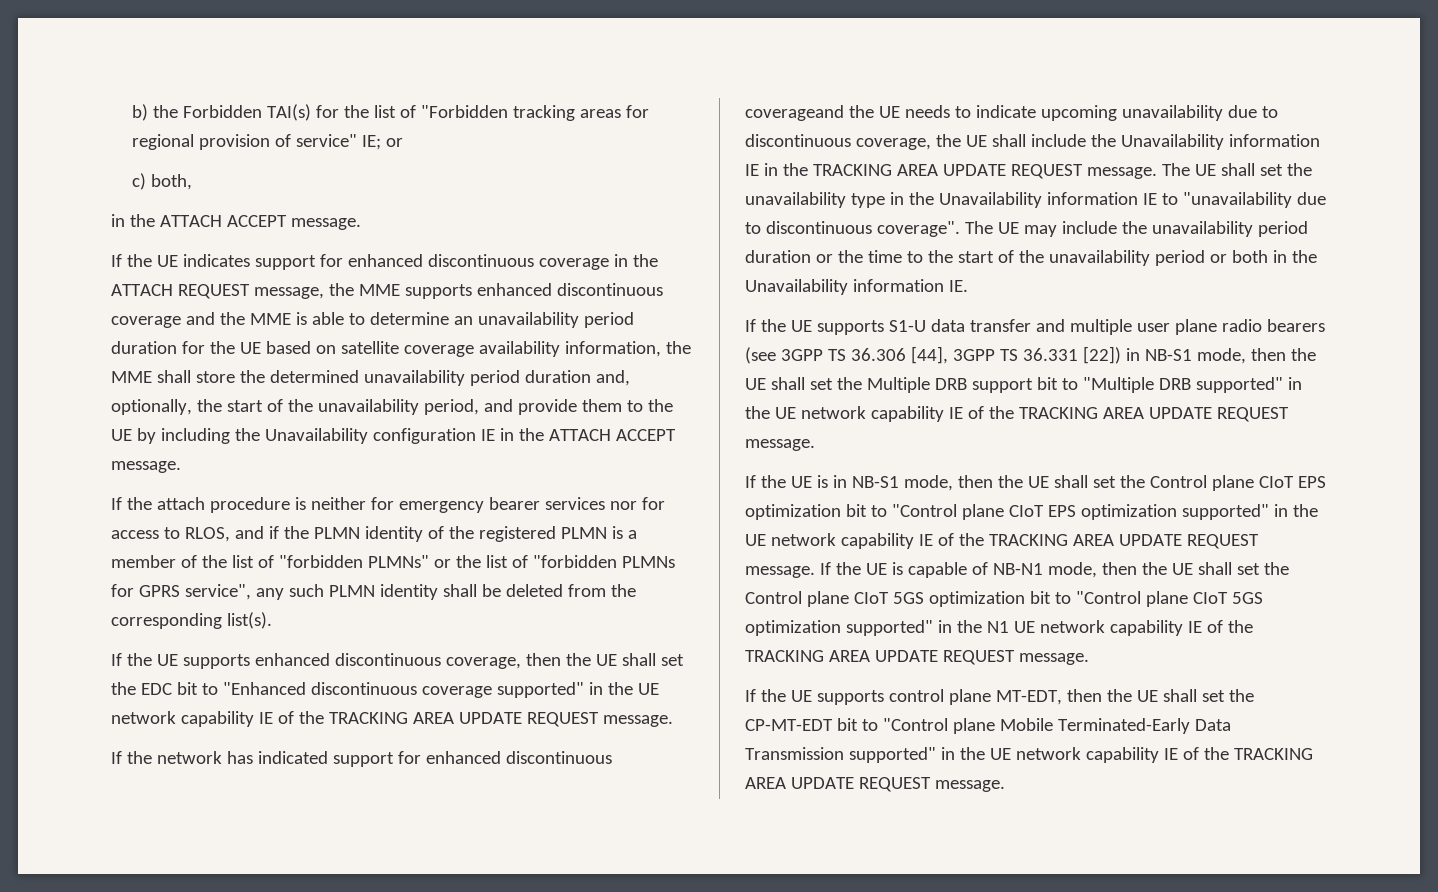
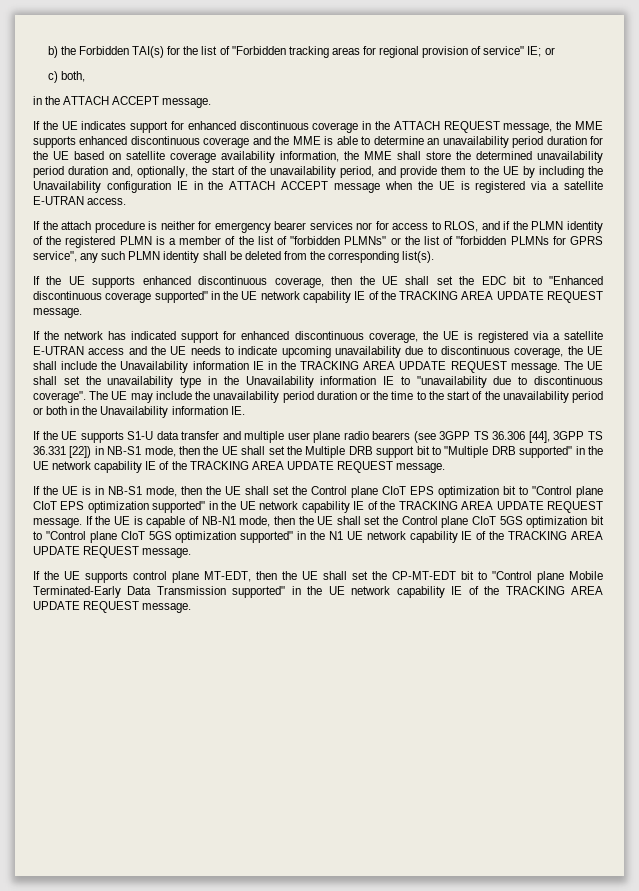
- If the UE indicates support for enhanced discontinuous coverage in the ATTACH REQUEST message, the MME supports enhanced discontinuous coverage and the MME is able to determine an unavailability period duration for the UE based on satellite coverage availability information, the MME shall store the determined unavailability period duration and, optionally, the start of the unavailability period, and provide them to the UE by including the Unavailability configuration IE in the ATTACH ACCEPT message.
+ If the UE indicates support for enhanced discontinuous coverage in the ATTACH REQUEST message, the MME supports enhanced discontinuous coverage and the MME is able to determine an unavailability period duration for the UE based on satellite coverage availability information, the MME shall store the determined unavailability period duration and, optionally, the start of the unavailability period, and provide them to the UE by including the Unavailability configuration IE in the ATTACH ACCEPT message when the UE is registered via a satellite E-UTRAN access.
- If the network has indicated support for enhanced discontinuous coverageand the UE needs to indicate upcoming unavailability due to discontinuous coverage, the UE shall include the Unavailability information IE in the TRACKING AREA UPDATE REQUEST message.
+ If the network has indicated support for enhanced discontinuous coverage, the UE is registered via a satellite E-UTRAN access and the UE needs to indicate upcoming unavailability due to discontinuous coverage, the UE shall include the Unavailability information IE in the TRACKING AREA UPDATE REQUEST message.

